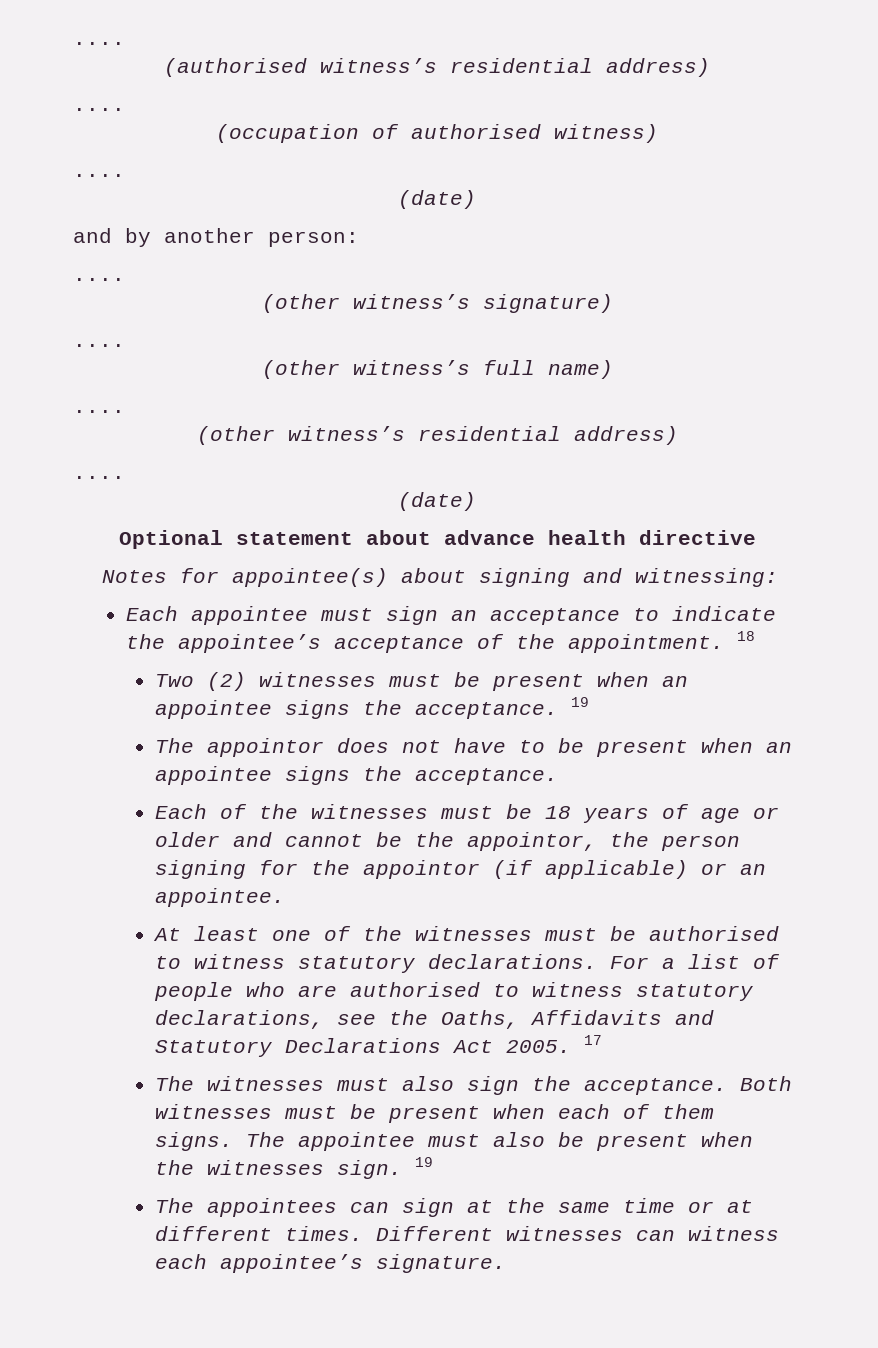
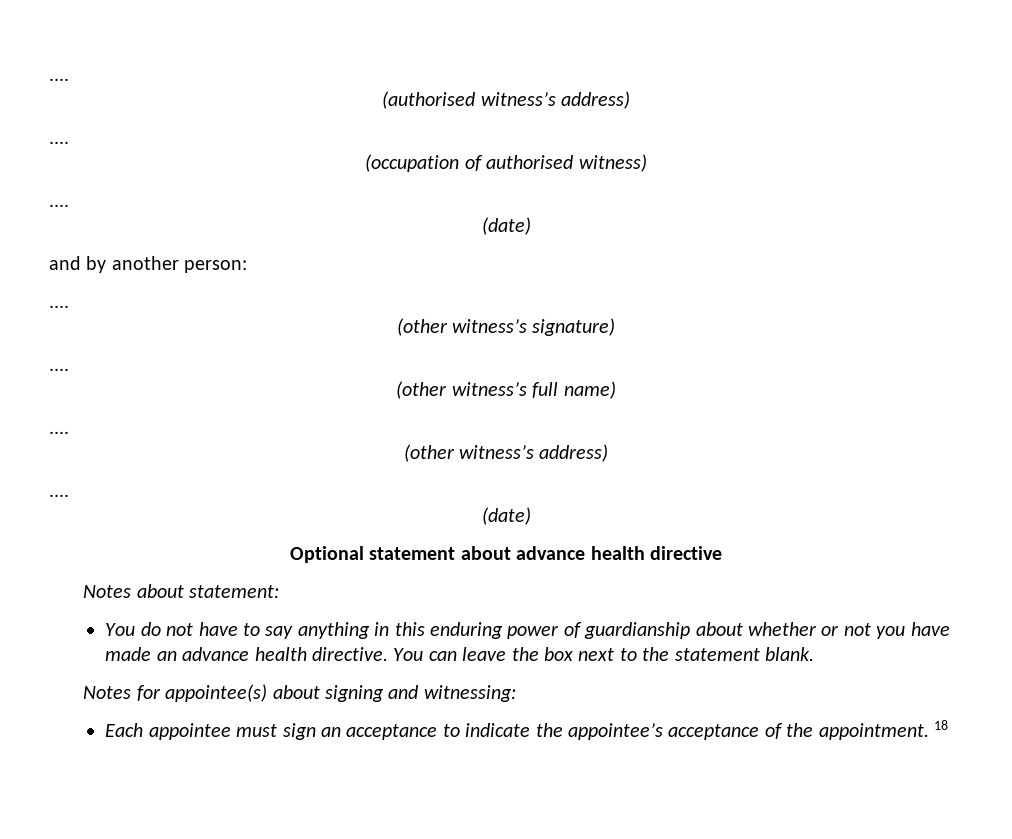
- (authorised witness’s residential address)
+ (authorised witness’s address)
- (other witness’s residential address)
+ (other witness’s address)
+ Notes about statement:
+ You do not have to say anything in this enduring power of guardianship about whether or not you have made an advance health directive. You can leave the box next to the statement blank.
- Two (2) witnesses must be present when an appointee signs the acceptance. 19
- The appointor does not have to be present when an appointee signs the acceptance.
- Each of the witnesses must be 18 years of age or older and cannot be the appointor, the person signing for the appointor (if applicable) or an appointee.
- At least one of the witnesses must be authorised to witness statutory declarations. For a list of people who are authorised to witness statutory declarations, see the Oaths, Affidavits and Statutory Declarations Act 2005. 17
- The witnesses must also sign the acceptance. Both witnesses must be present when each of them signs. The appointee must also be present when the witnesses sign. 19
- The appointees can sign at the same time or at different times. Different witnesses can witness each appointee’s signature.

